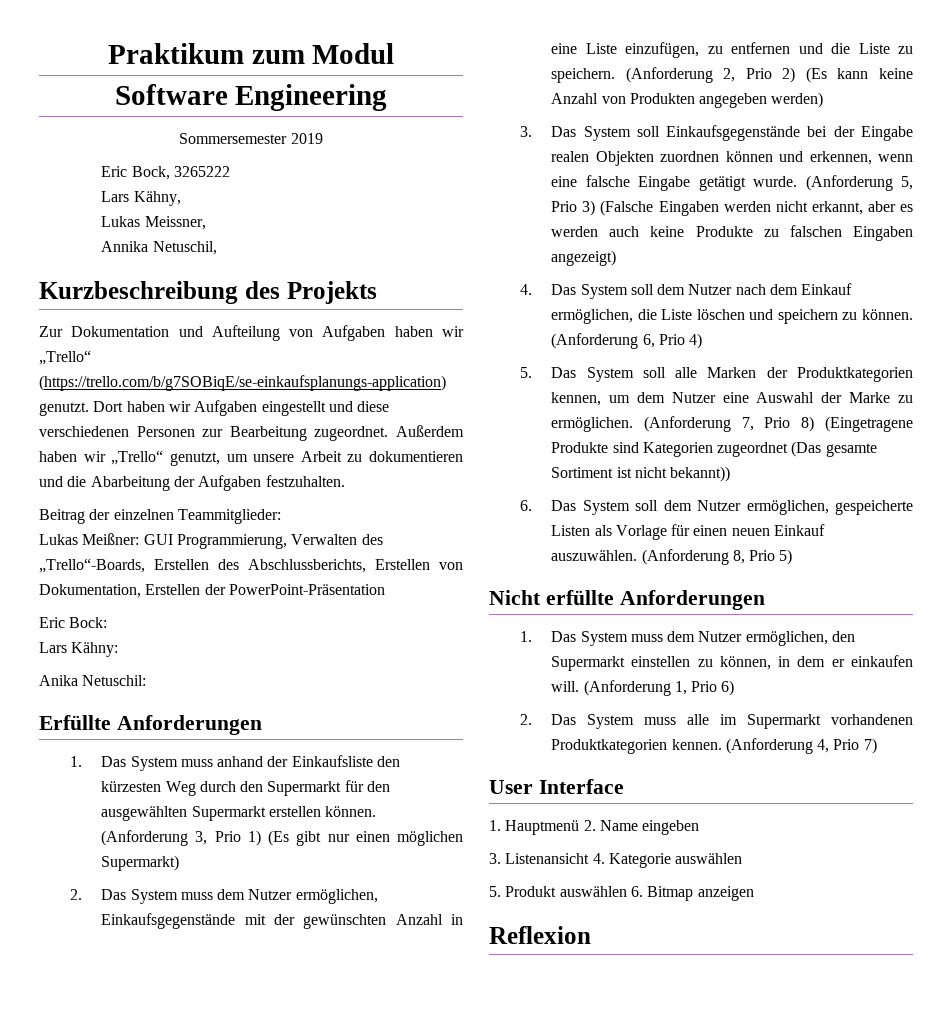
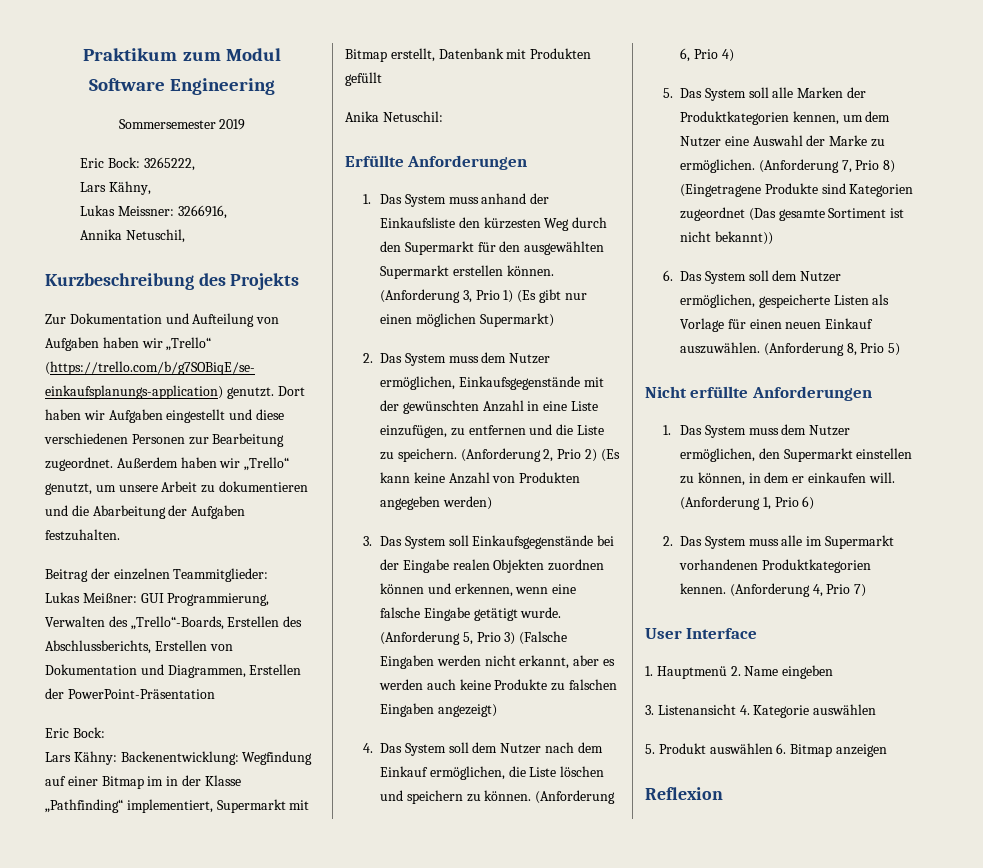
- Eric Bock, 3265222
+ Eric Bock: 3265222,
- Lukas Meissner,
+ Lukas Meissner: 3266916,
- Lukas Meißner: GUI Programmierung, Verwalten des „Trello“-Boards, Erstellen des Abschlussberichts, Erstellen von Dokumentation, Erstellen der PowerPoint-Präsentation
+ Lukas Meißner: GUI Programmierung, Verwalten des „Trello“-Boards, Erstellen des Abschlussberichts, Erstellen von Dokumentation und Diagrammen, Erstellen der PowerPoint-Präsentation
- Lars Kähny:
+ Lars Kähny: Backenentwicklung: Wegfindung auf einer Bitmap im in der Klasse „Pathfinding“ implementiert, Supermarkt mit Bitmap erstellt, Datenbank mit Produkten gefüllt

